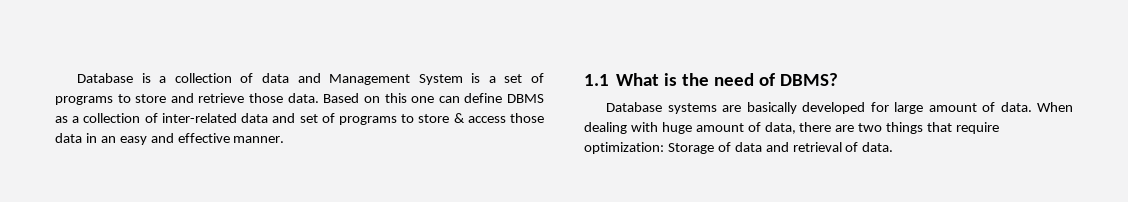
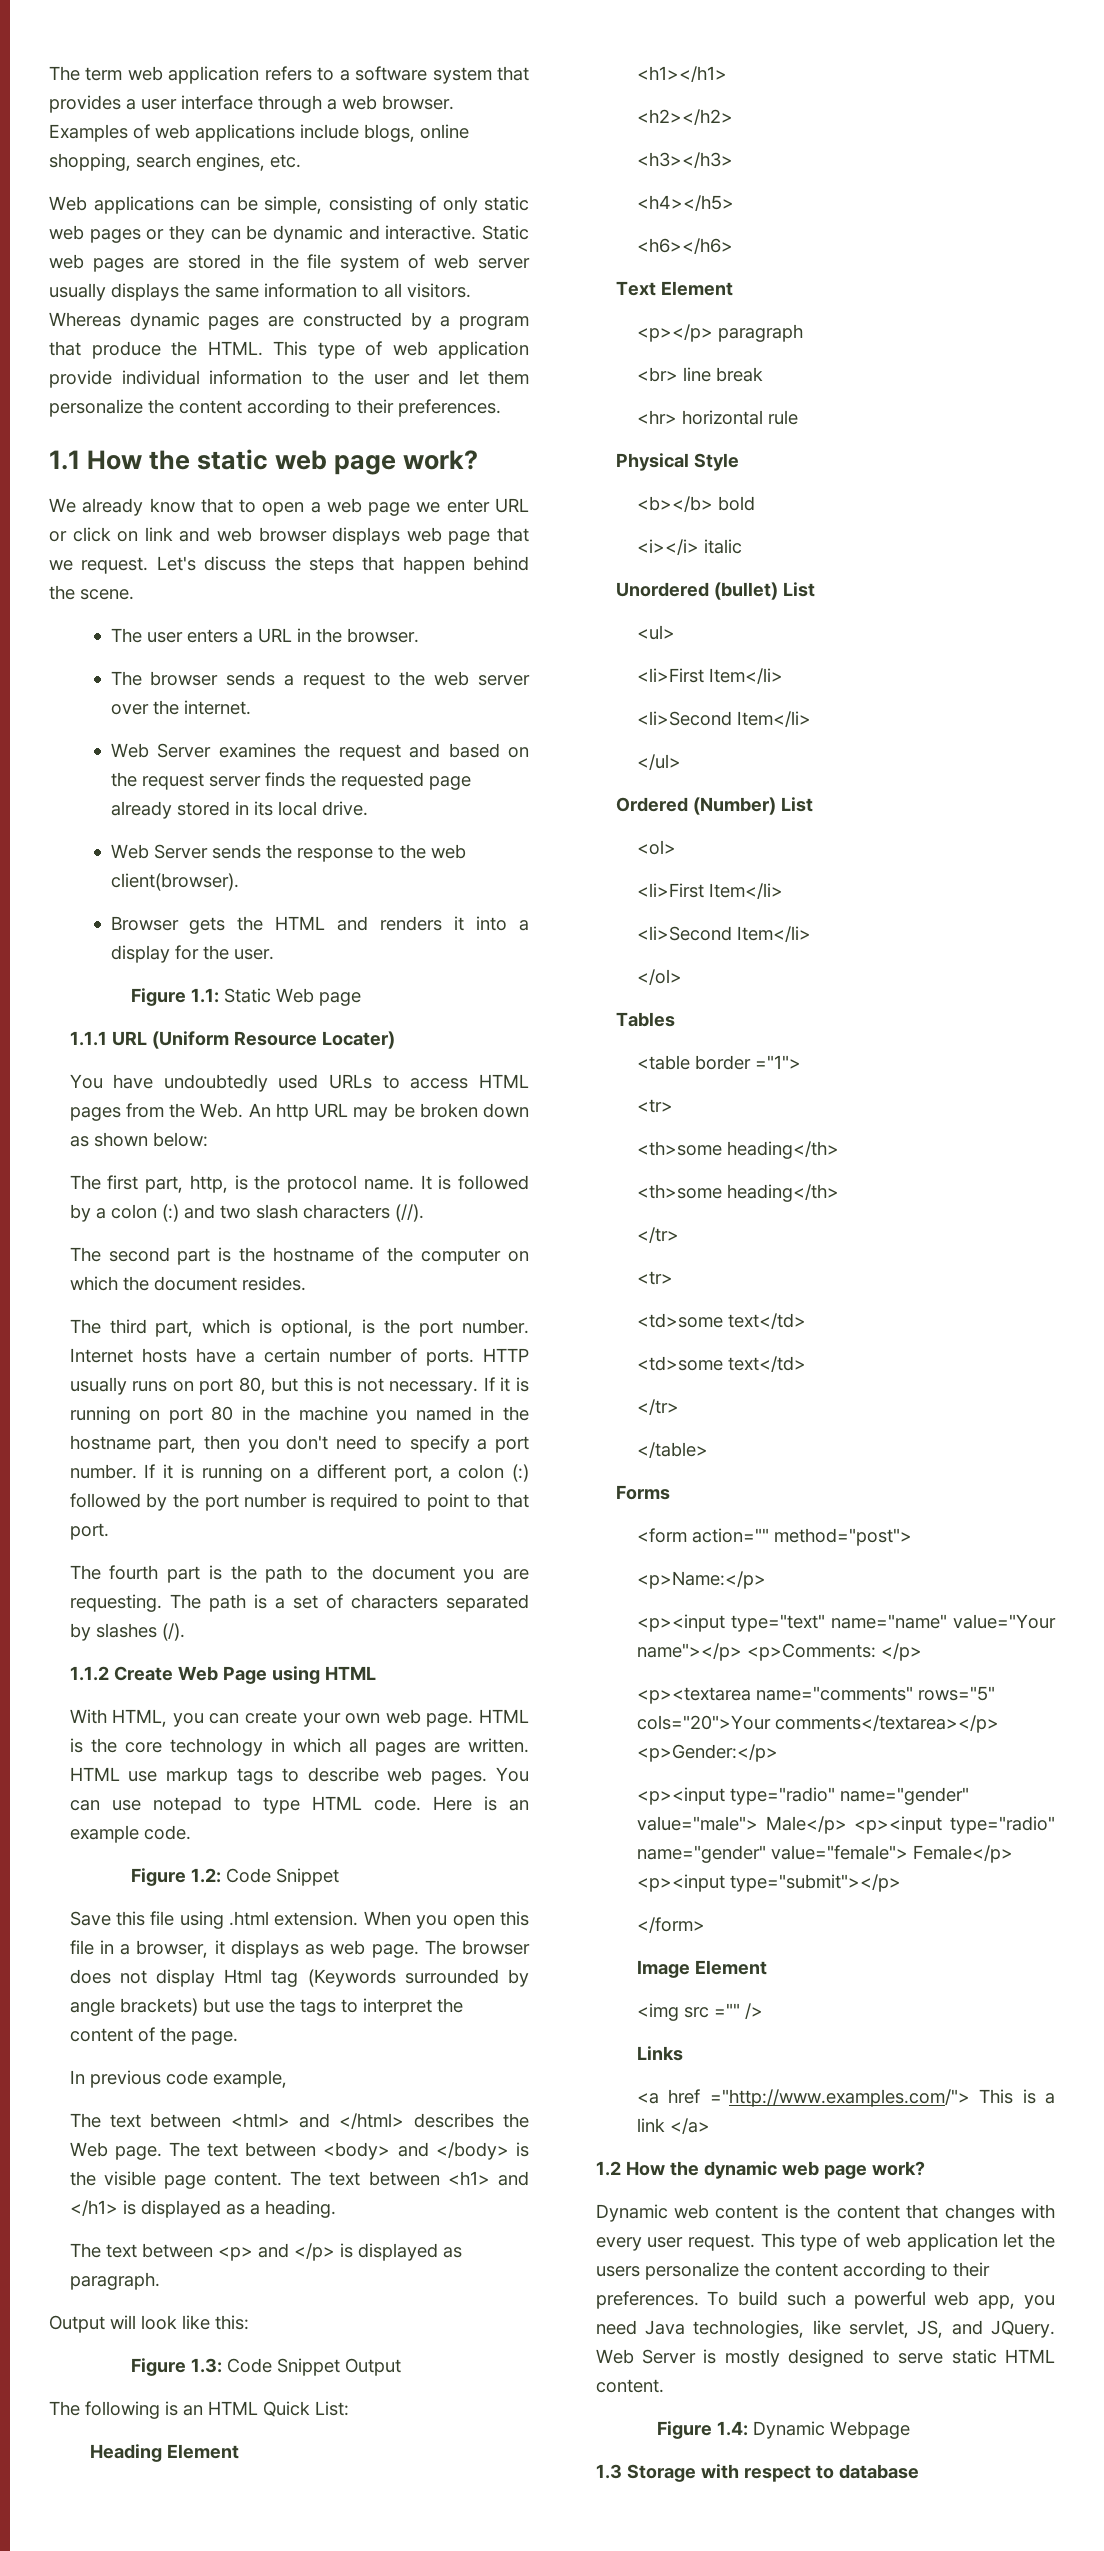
- Database is a collection of data and Management System is a set of programs to store and retrieve those data. Based on this one can define DBMS as a collection of inter-related data and set of programs to store & access those data in an easy and effective manner.
- 1.1 What is the need of DBMS?
- Database systems are basically developed for large amount of data. When dealing with huge amount of data, there are two things that require optimization: Storage of data and retrieval of data.
+ The term web application refers to a software system that provides a user interface through a web browser. Examples of web applications include blogs, online shopping, search engines, etc.
+ Web applications can be simple, consisting of only static web pages or they can be dynamic and interactive. Static web pages are stored in the file system of web server usually displays the same information to all visitors. Whereas dynamic pages are constructed by a program that produce the HTML. This type of web application provide individual information to the user and let them personalize the content according to their preferences.
+ 1.1 How the static web page work?
+ We already know that to open a web page we enter URL or click on link and web browser displays web page that we request. Let's discuss the steps that happen behind the scene.
+ The user enters a URL in the browser.
+ The browser sends a request to the web server over the internet.
+ Web Server examines the request and based on the request server finds the requested page already stored in its local drive.
+ Web Server sends the response to the web client(browser).
+ Browser gets the HTML and renders it into a display for the user.
+ Figure 1.1: Static Web page
+ 1.1.1 URL (Uniform Resource Locater)
+ You have undoubtedly used URLs to access HTML pages from the Web. An http URL may be broken down as shown below:
+ The first part, http, is the protocol name. It is followed by a colon (:) and two slash characters (//).
+ The second part is the hostname of the computer on which the document resides.
+ The third part, which is optional, is the port number. Internet hosts have a certain number of ports. HTTP usually runs on port 80, but this is not necessary. If it is running on port 80 in the machine you named in the hostname part, then you don't need to specify a port number. If it is running on a different port, a colon (:) followed by the port number is required to point to that port.
+ The fourth part is the path to the document you are requesting. The path is a set of characters separated by slashes (/).
+ 1.1.2 Create Web Page using HTML
+ With HTML, you can create your own web page. HTML is the core technology in which all pages are written. HTML use markup tags to describe web pages. You can use notepad to type HTML code. Here is an example code.
+ Figure 1.2: Code Snippet
+ Save this file using .html extension. When you open this file in a browser, it displays as web page. The browser does not display Html tag (Keywords surrounded by angle brackets) but use the tags to interpret the content of the page.
+ In previous code example,
+ The text between <html> and </html> describes the Web page. The text between <body> and </body> is the visible page content. The text between <h1> and </h1> is displayed as a heading.
+ The text between <p> and </p> is displayed as paragraph.
+ Output will look like this:
+ Figure 1.3: Code Snippet Output
+ The following is an HTML Quick List:
+ Heading Element
+ <h1></h1>
+ <h2></h2>
+ <h3></h3>
+ <h4></h5>
+ <h6></h6>
+ Text Element
+ <p></p> paragraph
+ <br> line break
+ <hr> horizontal rule
+ Physical Style
+ <b></b> bold
+ <i></i> italic
+ Unordered (bullet) List
+ <ul>
+ <li>First Item</li>
+ <li>Second Item</li>
+ </ul>
+ Ordered (Number) List
+ <ol>
+ <li>First Item</li>
+ <li>Second Item</li>
+ </ol>
+ Tables
+ <table border ="1">
+ <tr>
+ <th>some heading</th>
+ <th>some heading</th>
+ </tr>
+ <tr>
+ <td>some text</td>
+ <td>some text</td>
+ </tr>
+ </table>
+ Forms
+ <form action="" method="post">
+ <p>Name:</p>
+ <p><input type="text" name="name" value="Your name"></p> <p>Comments: </p>
+ <p><textarea name="comments" rows="5" cols="20">Your comments</textarea></p> <p>Gender:</p>
+ <p><input type="radio" name="gender" value="male"> Male</p> <p><input type="radio" name="gender" value="female"> Female</p> <p><input type="submit"></p>
+ </form>
+ Image Element
+ <img src ="" />
+ Links
+ <a href ="http://www.examples.com/"> This is a link </a>
+ 1.2 How the dynamic web page work?
+ Dynamic web content is the content that changes with every user request. This type of web application let the users personalize the content according to their preferences. To build such a powerful web app, you need Java technologies, like servlet, JS, and JQuery. Web Server is mostly designed to serve static HTML content.
+ Figure 1.4: Dynamic Webpage
+ 1.3 Storage with respect to database

